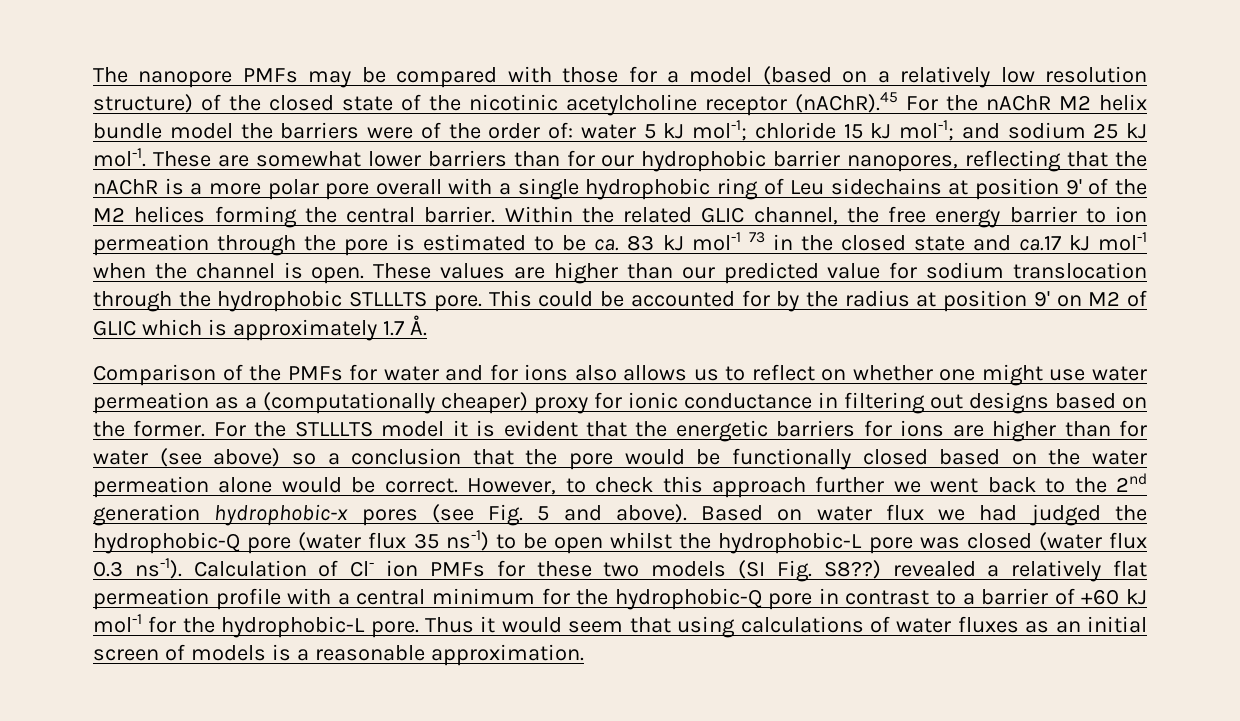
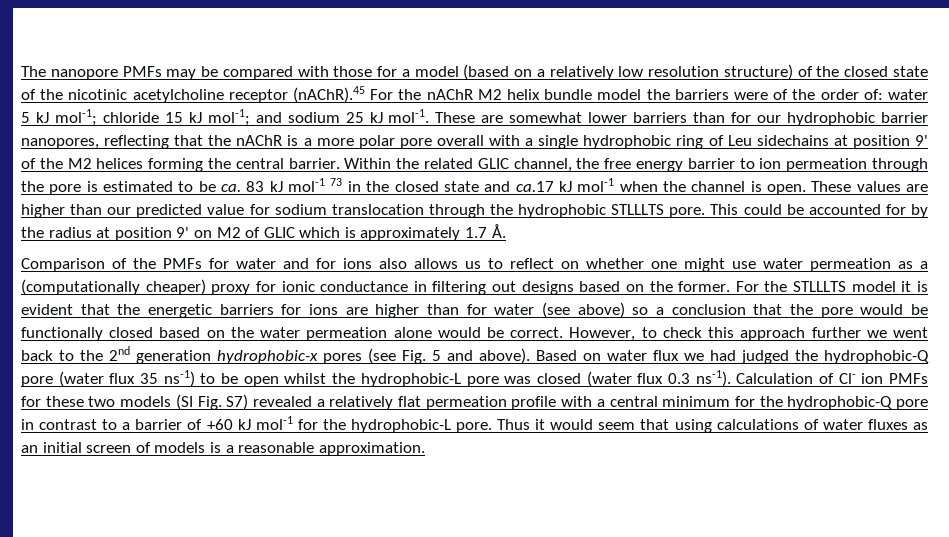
- Calculation of Cl- ion PMFs for these two models (SI Fig. S8??) revealed a relatively flat permeation profile with a central minimum for the hydrophobic-Q pore in contrast to a barrier of +60 kJ mol-1 for the hydrophobic-L pore.
+ Calculation of Cl- ion PMFs for these two models (SI Fig. S7) revealed a relatively flat permeation profile with a central minimum for the hydrophobic-Q pore in contrast to a barrier of +60 kJ mol-1 for the hydrophobic-L pore.

